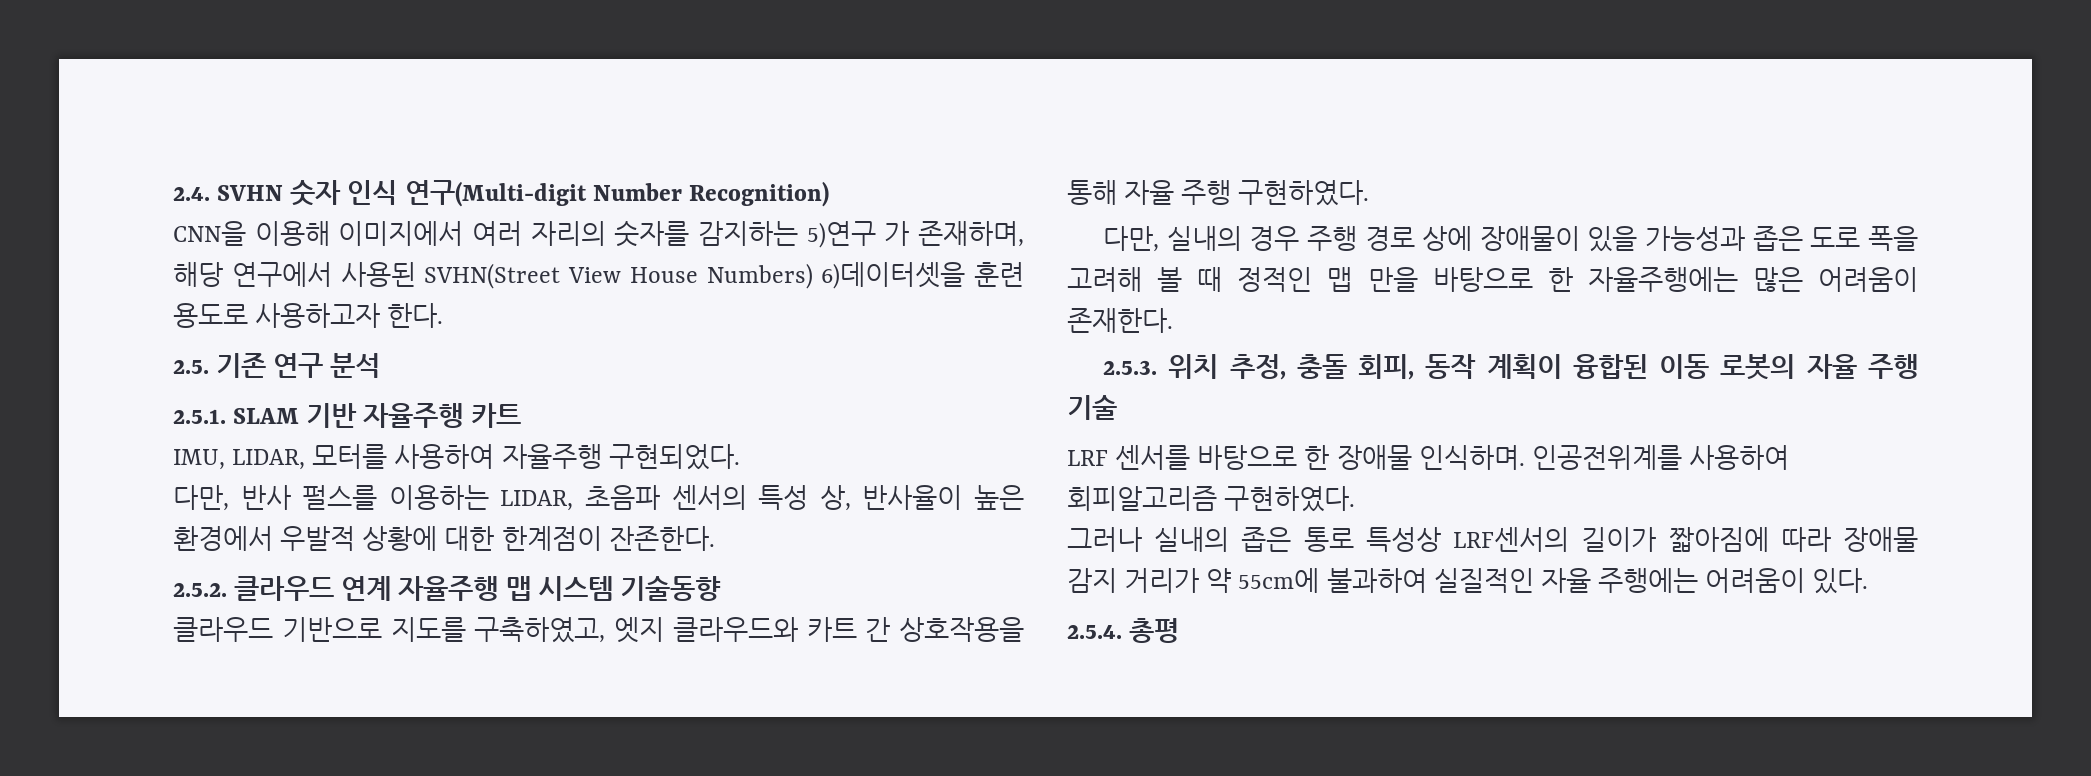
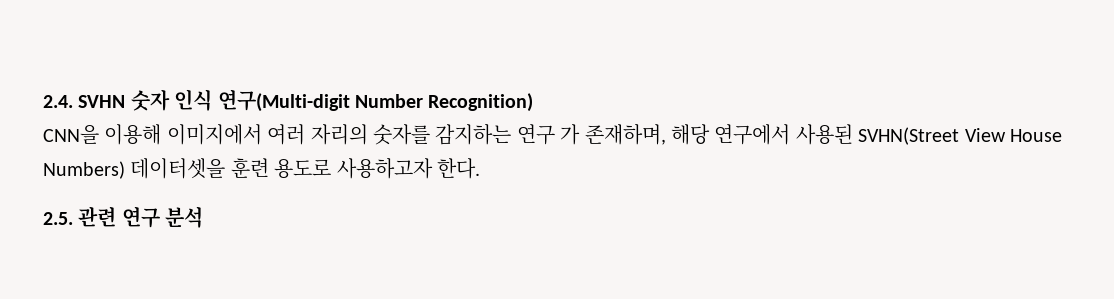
- CNN을 이용해 이미지에서 여러 자리의 숫자를 감지하는 5)연구 가 존재하며, 해당 연구에서 사용된 SVHN(Street View House Numbers) 6)데이터셋을 훈련 용도로 사용하고자 한다.
+ CNN을 이용해 이미지에서 여러 자리의 숫자를 감지하는 연구 가 존재하며, 해당 연구에서 사용된 SVHN(Street View House Numbers) 데이터셋을 훈련 용도로 사용하고자 한다.
- 2.5. 기존 연구 분석
+ 2.5. 관련 연구 분석
- 2.5.1. SLAM 기반 자율주행 카트
- IMU, LIDAR, 모터를 사용하여 자율주행 구현되었다.
- 다만, 반사 펄스를 이용하는 LIDAR, 초음파 센서의 특성 상, 반사율이 높은 환경에서 우발적 상황에 대한 한계점이 잔존한다.
- 2.5.2. 클라우드 연계 자율주행 맵 시스템 기술동향
- 클라우드 기반으로 지도를 구축하였고, 엣지 클라우드와 카트 간 상호작용을 통해 자율 주행 구현하였다.
- 다만, 실내의 경우 주행 경로 상에 장애물이 있을 가능성과 좁은 도로 폭을 고려해 볼 때 정적인 맵 만을 바탕으로 한 자율주행에는 많은 어려움이 존재한다.
- 2.5.3. 위치 추정, 충돌 회피, 동작 계획이 융합된 이동 로봇의 자율 주행 기술
- LRF 센서를 바탕으로 한 장애물 인식하며. 인공전위계를 사용하여 회피알고리즘 구현하였다.
- 그러나 실내의 좁은 통로 특성상 LRF센서의 길이가 짧아짐에 따라 장애물 감지 거리가 약 55cm에 불과하여 실질적인 자율 주행에는 어려움이 있다.
- 2.5.4. 총평

